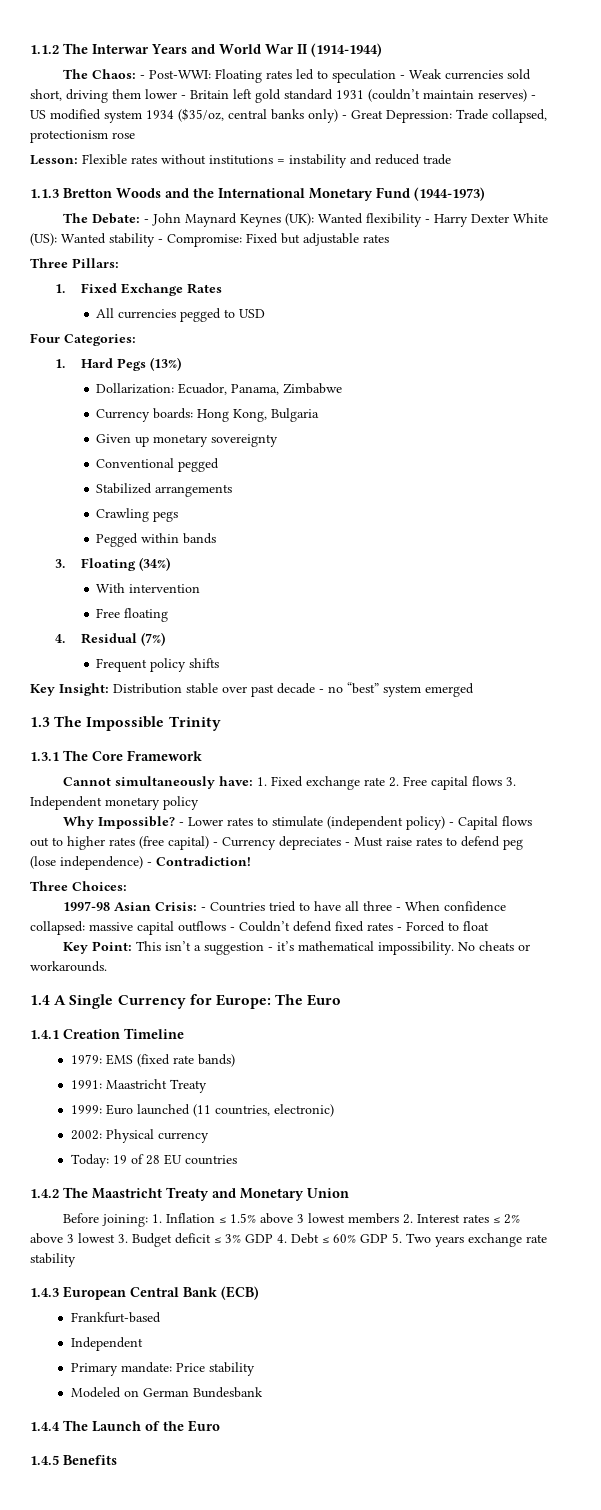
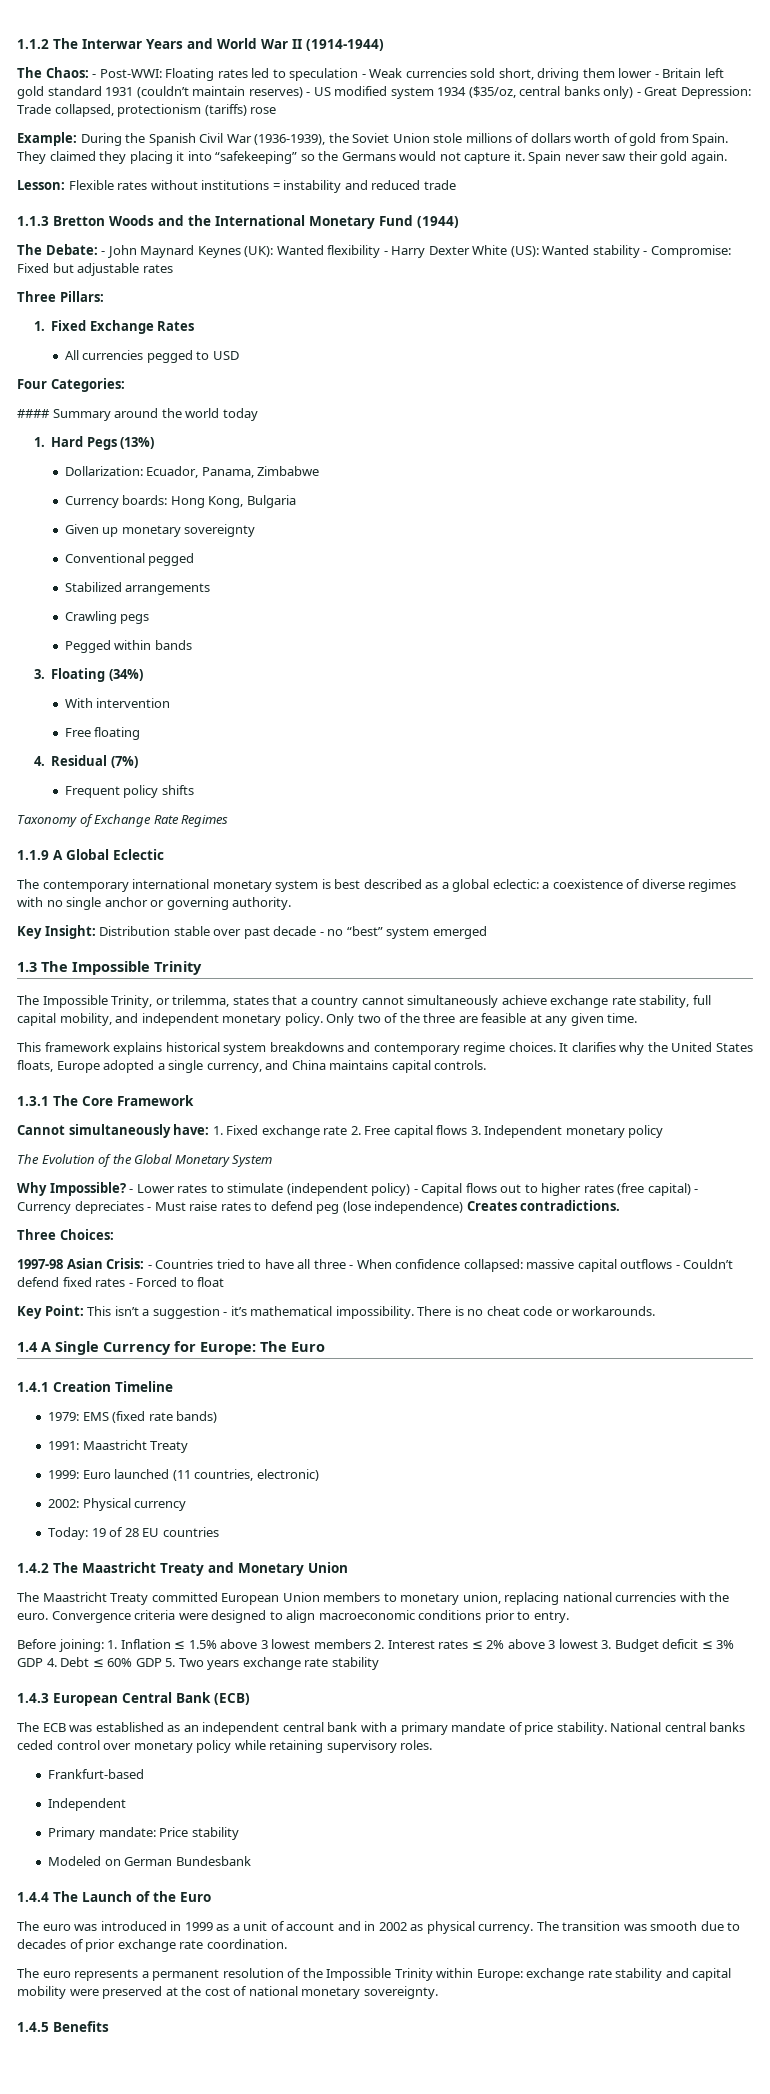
- The Chaos: - Post-WWI: Floating rates led to speculation - Weak currencies sold short, driving them lower - Britain left gold standard 1931 (couldn’t maintain reserves) - US modified system 1934 ($35/oz, central banks only) - Great Depression: Trade collapsed, protectionism rose
+ The Chaos: - Post-WWI: Floating rates led to speculation - Weak currencies sold short, driving them lower - Britain left gold standard 1931 (couldn’t maintain reserves) - US modified system 1934 ($35/oz, central banks only) - Great Depression: Trade collapsed, protectionism (tariffs) rose
+ Example: During the Spanish Civil War (1936-1939), the Soviet Union stole millions of dollars worth of gold from Spain. They claimed they placing it into “safekeeping” so the Germans would not capture it. Spain never saw their gold again.
- 1.1.3 Bretton Woods and the International Monetary Fund (1944-1973)
+ 1.1.3 Bretton Woods and the International Monetary Fund (1944)
+ #### Summary around the world today
+ Taxonomy of Exchange Rate Regimes
+ 1.1.9 A Global Eclectic
+ The contemporary international monetary system is best described as a global eclectic: a coexistence of diverse regimes with no single anchor or governing authority.
+ The Impossible Trinity, or trilemma, states that a country cannot simultaneously achieve exchange rate stability, full capital mobility, and independent monetary policy. Only two of the three are feasible at any given time.
+ This framework explains historical system breakdowns and contemporary regime choices. It clarifies why the United States floats, Europe adopted a single currency, and China maintains capital controls.
+ The Evolution of the Global Monetary System
- - Lower rates to stimulate (independent policy) - Capital flows out to higher rates (free capital) - Currency depreciates - Must raise rates to defend peg (lose independence) - Contradiction!
+ - Lower rates to stimulate (independent policy) - Capital flows out to higher rates (free capital) - Currency depreciates - Must raise rates to defend peg (lose independence) Creates contradictions.
- No cheats or workarounds.
+ There is no cheat code or workarounds.
+ The Maastricht Treaty committed European Union members to monetary union, replacing national currencies with the euro. Convergence criteria were designed to align macroeconomic conditions prior to entry.
+ The ECB was established as an independent central bank with a primary mandate of price stability. National central banks ceded control over monetary policy while retaining supervisory roles.
+ The euro was introduced in 1999 as a unit of account and in 2002 as physical currency. The transition was smooth due to decades of prior exchange rate coordination.
+ The euro represents a permanent resolution of the Impossible Trinity within Europe: exchange rate stability and capital mobility were preserved at the cost of national monetary sovereignty.

